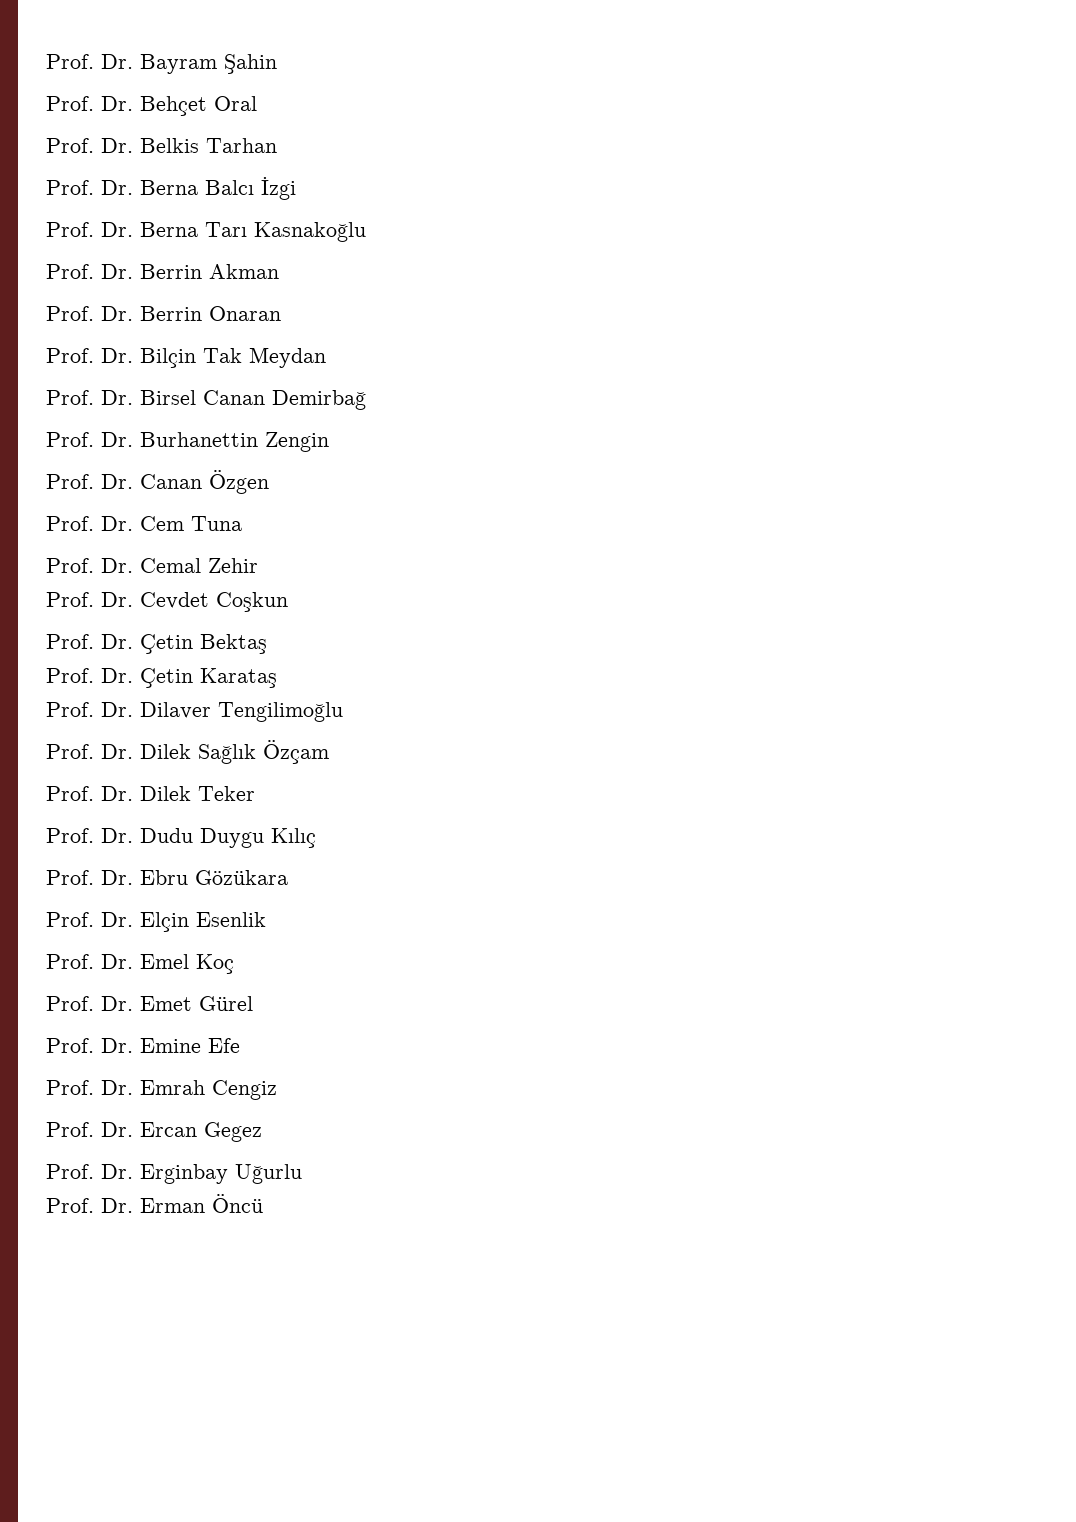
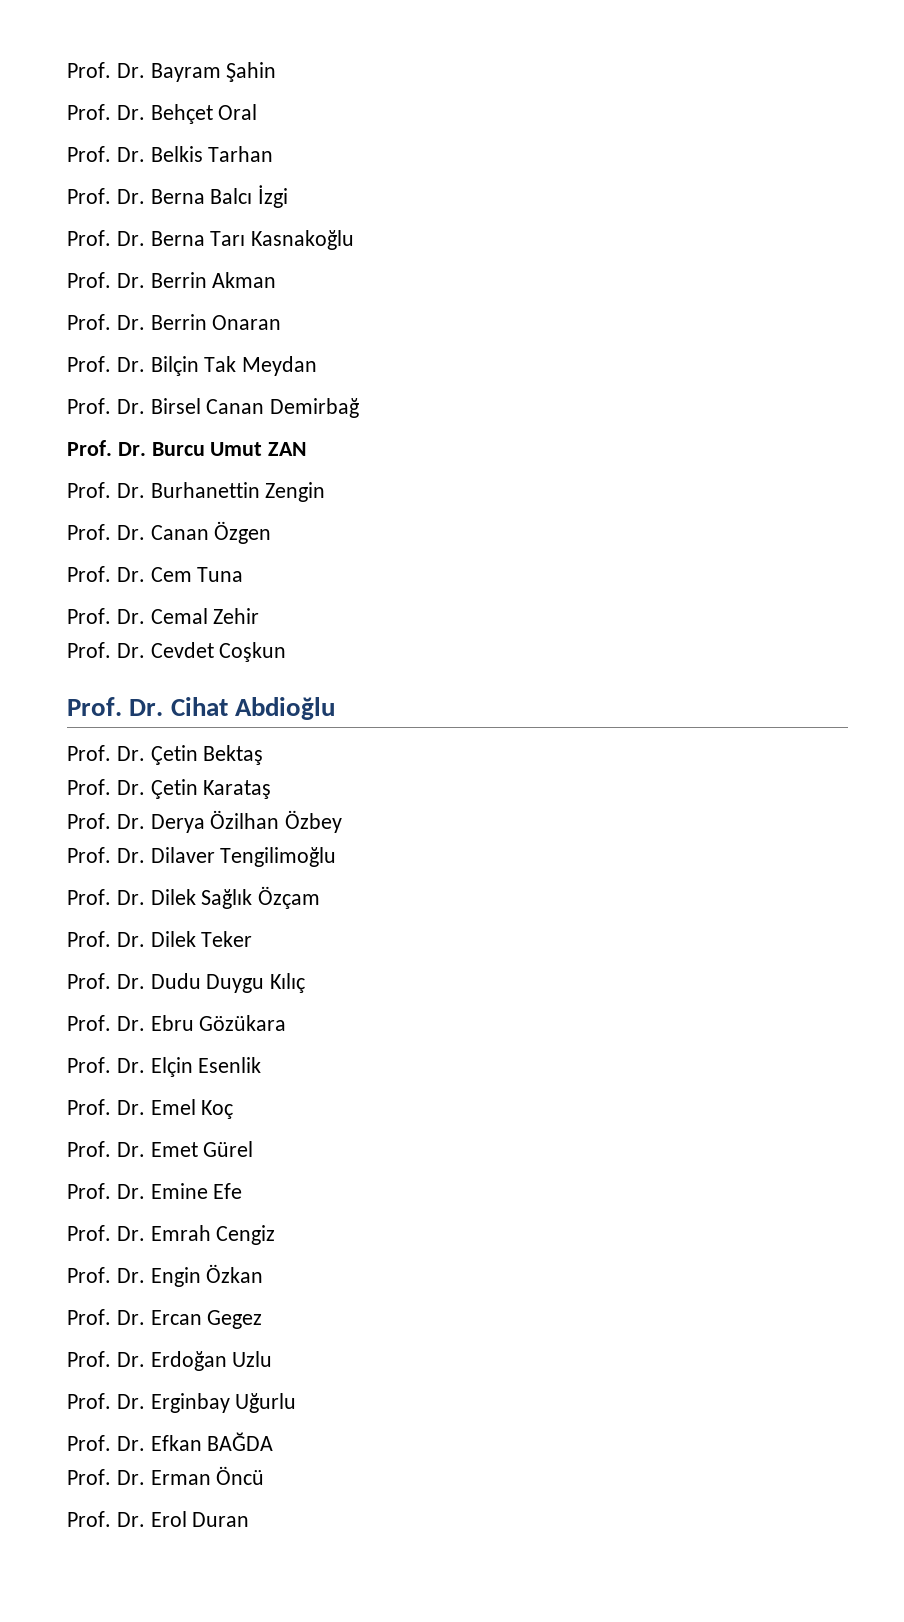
+ Prof. Dr. Burcu Umut ZAN
+ Prof. Dr. Cihat Abdioğlu
+ Prof. Dr. Derya Özilhan Özbey
+ Prof. Dr. Engin Özkan
+ Prof. Dr. Erdoğan Uzlu
+ Prof. Dr. Efkan BAĞDA
+ Prof. Dr. Erol Duran

